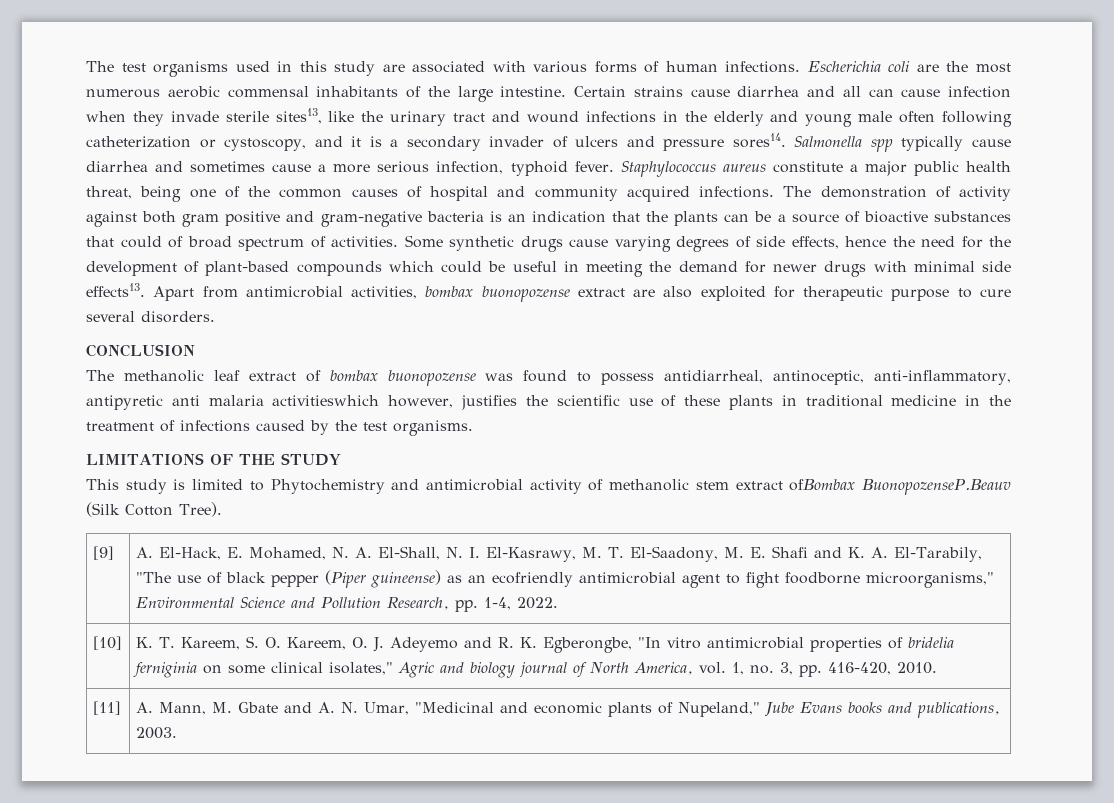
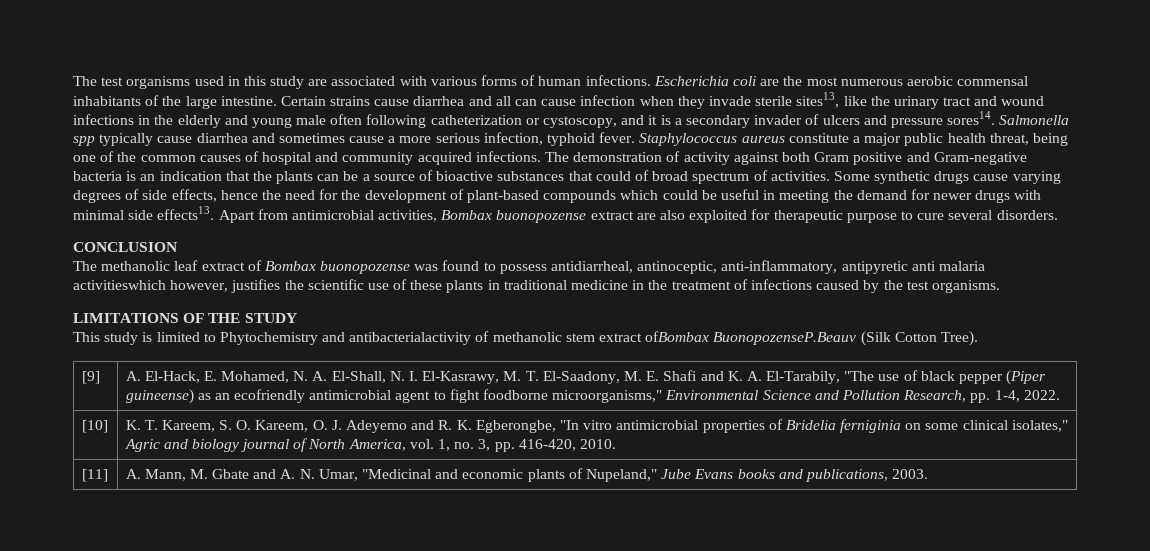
- The demonstration of activity against both gram positive and gram-negative bacteria is an indication that the plants can be a source of bioactive substances that could of broad spectrum of activities.
+ The demonstration of activity against both Gram positive and Gram-negative bacteria is an indication that the plants can be a source of bioactive substances that could of broad spectrum of activities.
- Apart from antimicrobial activities, bombax buonopozense extract are also exploited for therapeutic purpose to cure several disorders.
+ Apart from antimicrobial activities, Bombax buonopozense extract are also exploited for therapeutic purpose to cure several disorders.
- The methanolic leaf extract of bombax buonopozense was found to possess antidiarrheal, antinoceptic, anti-inflammatory, antipyretic anti malaria activitieswhich however, justifies the scientific use of these plants in traditional medicine in the treatment of infections caused by the test organisms.
+ The methanolic leaf extract of Bombax buonopozense was found to possess antidiarrheal, antinoceptic, anti-inflammatory, antipyretic anti malaria activitieswhich however, justifies the scientific use of these plants in traditional medicine in the treatment of infections caused by the test organisms.
- This study is limited to Phytochemistry and antimicrobial activity of methanolic stem extract ofBombax BuonopozenseP.Beauv (Silk Cotton Tree).
+ This study is limited to Phytochemistry and antibacterialactivity of methanolic stem extract ofBombax BuonopozenseP.Beauv (Silk Cotton Tree).
- [10] | K. T. Kareem, S. O. Kareem, O. J. Adeyemo and R. K. Egberongbe, "In vitro antimicrobial properties of bridelia ferniginia on some clinical isolates," Agric and biology journal of North America, vol. 1, no. 3, pp. 416-420, 2010.
+ [10] | K. T. Kareem, S. O. Kareem, O. J. Adeyemo and R. K. Egberongbe, "In vitro antimicrobial properties of Bridelia ferniginia on some clinical isolates," Agric and biology journal of North America, vol. 1, no. 3, pp. 416-420, 2010.

